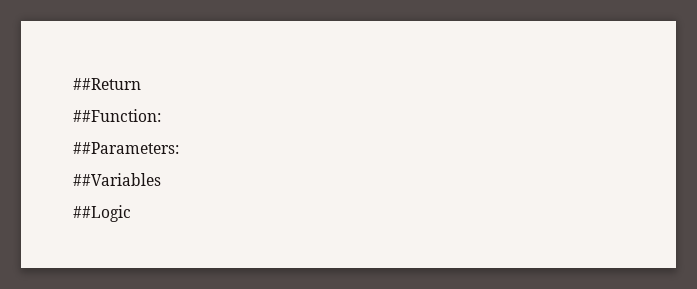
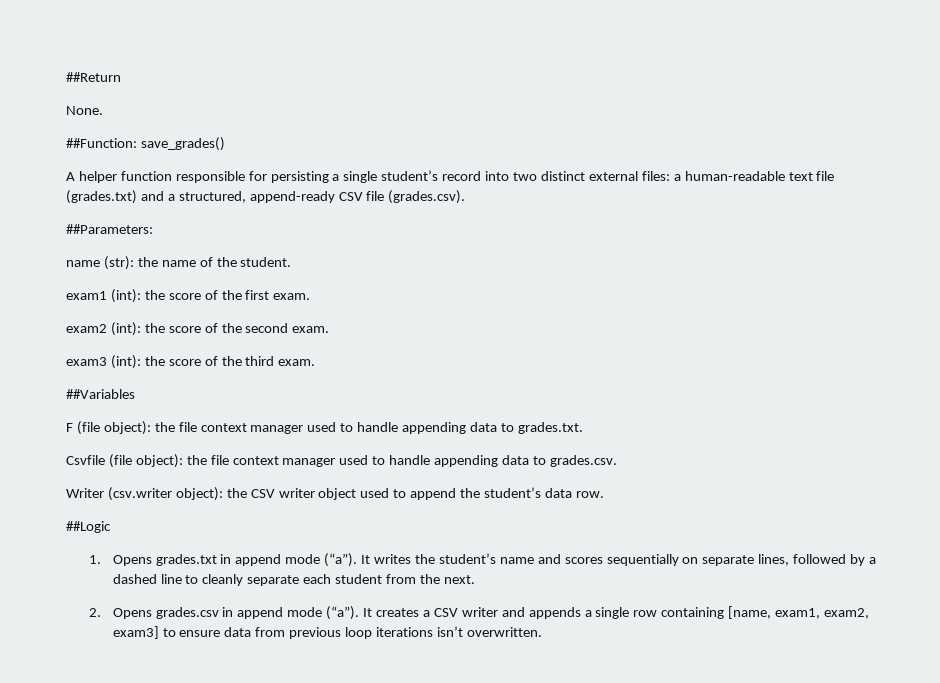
+ None.
- ##Function:
+ ##Function: save_grades()
+ A helper function responsible for persisting a single student’s record into two distinct external files: a human-readable text file (grades.txt) and a structured, append-ready CSV file (grades.csv).
  ##Parameters:
+ name (str): the name of the student.
+ exam1 (int): the score of the first exam.
+ exam2 (int): the score of the second exam.
+ exam3 (int): the score of the third exam.
  ##Variables
+ F (file object): the file context manager used to handle appending data to grades.txt.
+ Csvfile (file object): the file context manager used to handle appending data to grades.csv.
+ Writer (csv.writer object): the CSV writer object used to append the student’s data row.
  ##Logic
+ 1. Opens grades.txt in append mode (“a”). It writes the student’s name and scores sequentially on separate lines, followed by a dashed line to cleanly separate each student from the next.
+ 2. Opens grades.csv in append mode (“a”). It creates a CSV writer and appends a single row containing [name, exam1, exam2, exam3] to ensure data from previous loop iterations isn’t overwritten.

